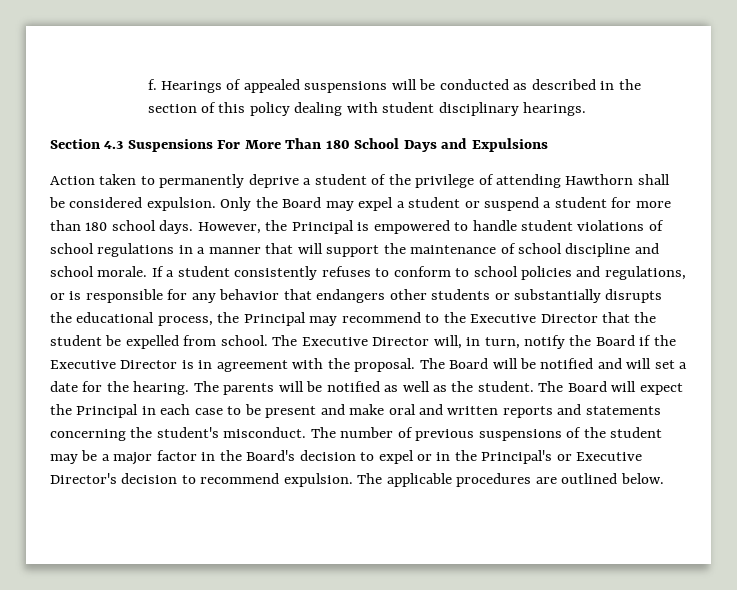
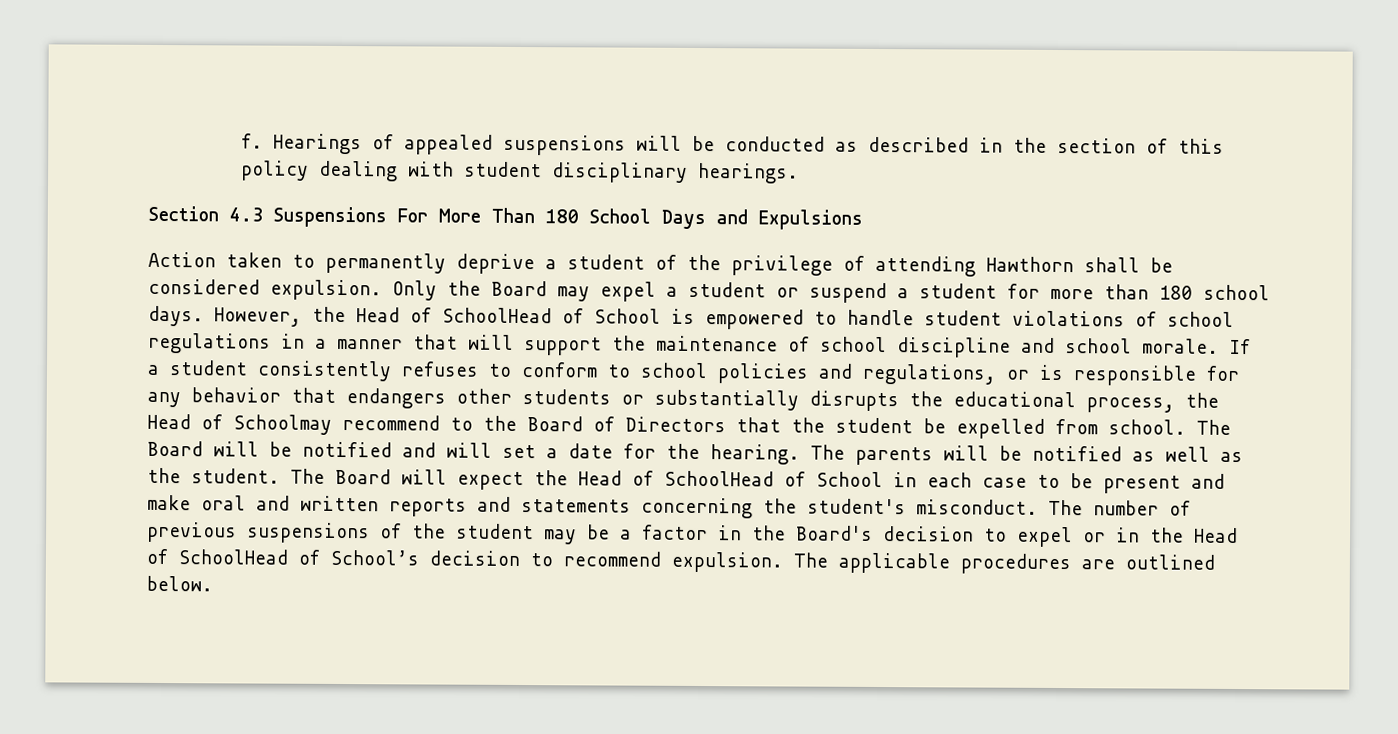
- However, the Principal is empowered to handle student violations of school regulations in a manner that will support the maintenance of school discipline and school morale.
+ However, the Head of SchoolHead of School is empowered to handle student violations of school regulations in a manner that will support the maintenance of school discipline and school morale.
- If a student consistently refuses to conform to school policies and regulations, or is responsible for any behavior that endangers other students or substantially disrupts the educational process, the Principal may recommend to the Executive Director that the student be expelled from school.
+ If a student consistently refuses to conform to school policies and regulations, or is responsible for any behavior that endangers other students or substantially disrupts the educational process, the Head of Schoolmay recommend to the Board of Directors that the student be expelled from school.
- The Executive Director will, in turn, notify the Board if the Executive Director is in agreement with the proposal. The Board will be notified and will set a date for the hearing.
+ The Board will be notified and will set a date for the hearing.
- The Board will expect the Principal in each case to be present and make oral and written reports and statements concerning the student's misconduct.
+ The Board will expect the Head of SchoolHead of School in each case to be present and make oral and written reports and statements concerning the student's misconduct.
- The number of previous suspensions of the student may be a major factor in the Board's decision to expel or in the Principal's or Executive Director's decision to recommend expulsion.
+ The number of previous suspensions of the student may be a factor in the Board's decision to expel or in the Head of SchoolHead of School’s decision to recommend expulsion.

